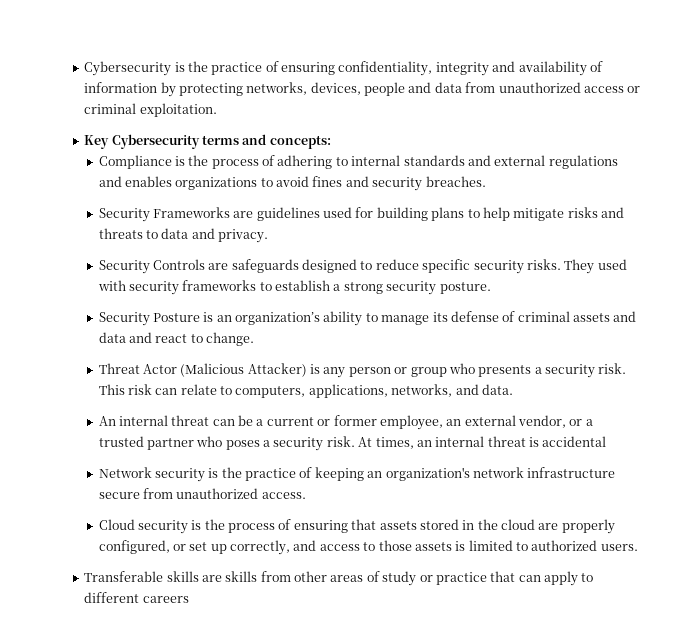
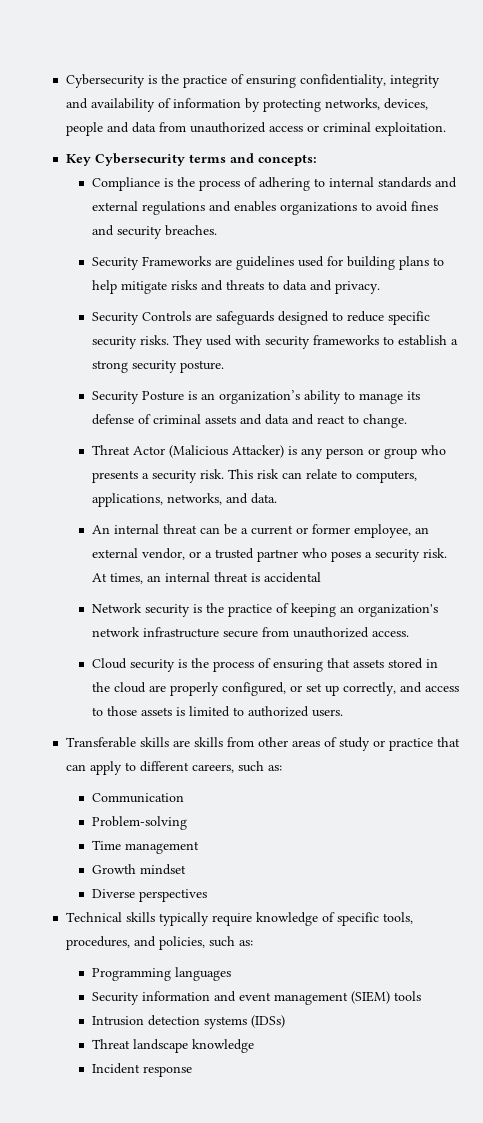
- Transferable skills are skills from other areas of study or practice that can apply to different careers
+ Transferable skills are skills from other areas of study or practice that can apply to different careers, such as:
+ Communication
+ Problem-solving
+ Time management
+ Growth mindset
+ Diverse perspectives
+ Technical skills typically require knowledge of specific tools, procedures, and policies, such as:
+ Programming languages
+ Security information and event management (SIEM) tools
+ Intrusion detection systems (IDSs)
+ Threat landscape knowledge
+ Incident response

